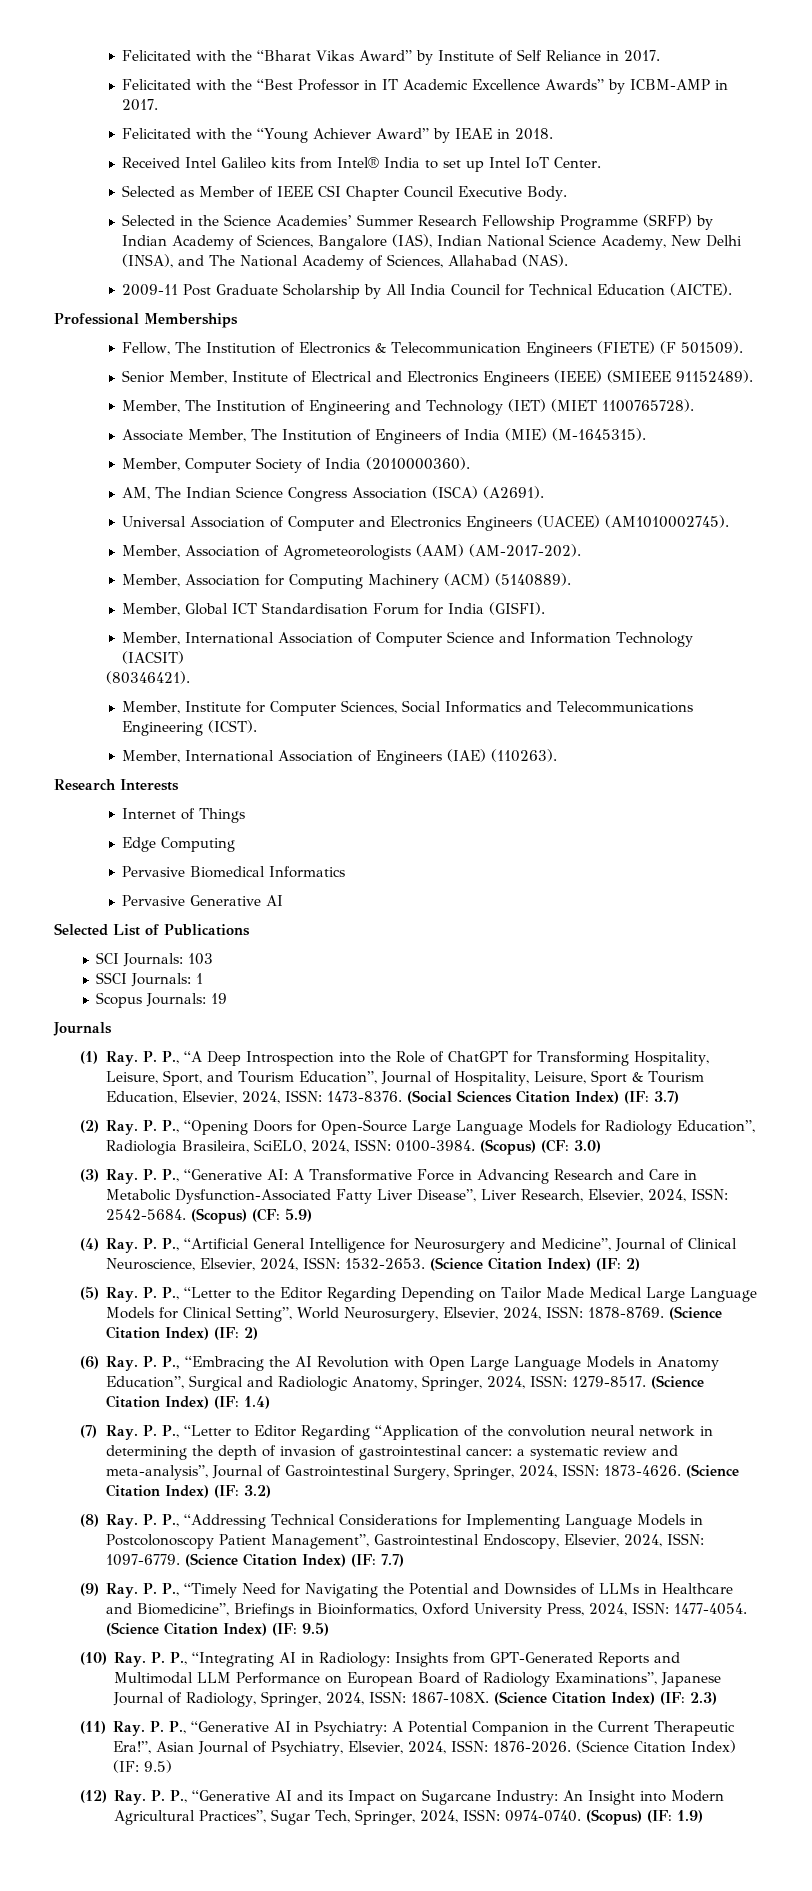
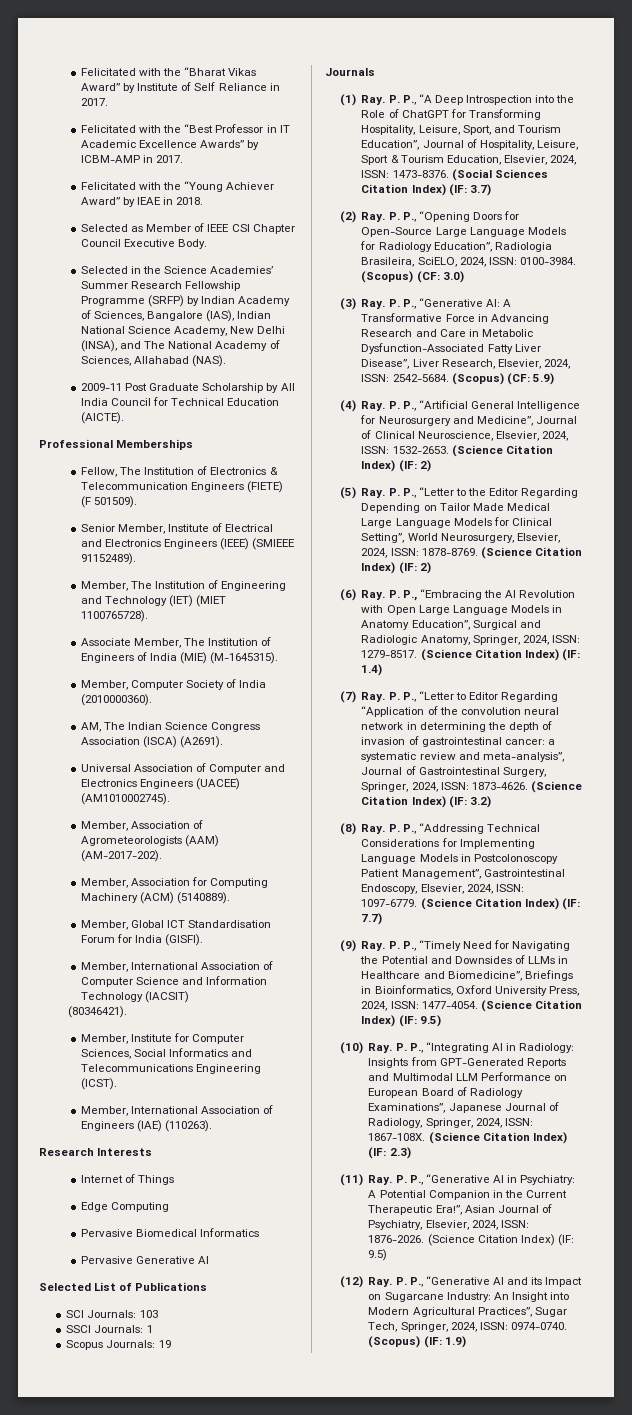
- Received Intel Galileo kits from Intel® India to set up Intel IoT Center.

